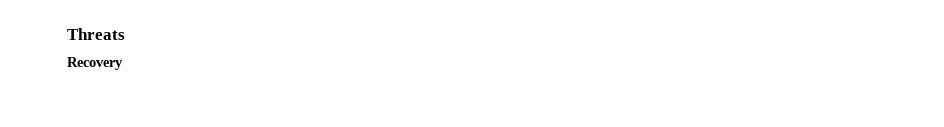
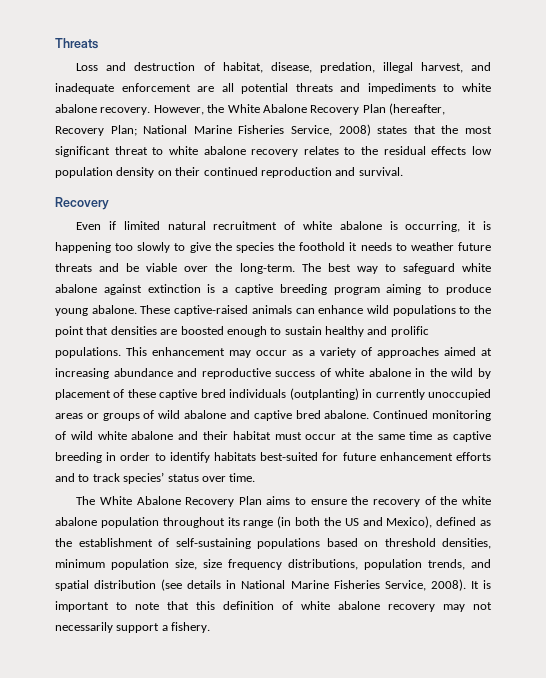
+ Loss and destruction of habitat, disease, predation, illegal harvest, and inadequate enforcement are all potential threats and impediments to white abalone recovery. However, the White Abalone Recovery Plan (hereafter, Recovery Plan; National Marine Fisheries Service, 2008) states that the most significant threat to white abalone recovery relates to the residual effects low population density on their continued reproduction and survival.
  Recovery
+ Even if limited natural recruitment of white abalone is occurring, it is happening too slowly to give the species the foothold it needs to weather future threats and be viable over the long-term. The best way to safeguard white abalone against extinction is a captive breeding program aiming to produce young abalone. These captive-raised animals can enhance wild populations to the point that densities are boosted enough to sustain healthy and prolific populations. This enhancement may occur as a variety of approaches aimed at increasing abundance and reproductive success of white abalone in the wild by placement of these captive bred individuals (outplanting) in currently unoccupied areas or groups of wild abalone and captive bred abalone. Continued monitoring of wild white abalone and their habitat must occur at the same time as captive breeding in order to identify habitats best-suited for future enhancement efforts and to track species’ status over time.
+ The White Abalone Recovery Plan aims to ensure the recovery of the white abalone population throughout its range (in both the US and Mexico), defined as the establishment of self-sustaining populations based on threshold densities, minimum population size, size frequency distributions, population trends, and spatial distribution (see details in National Marine Fisheries Service, 2008). It is important to note that this definition of white abalone recovery may not necessarily support a fishery.

